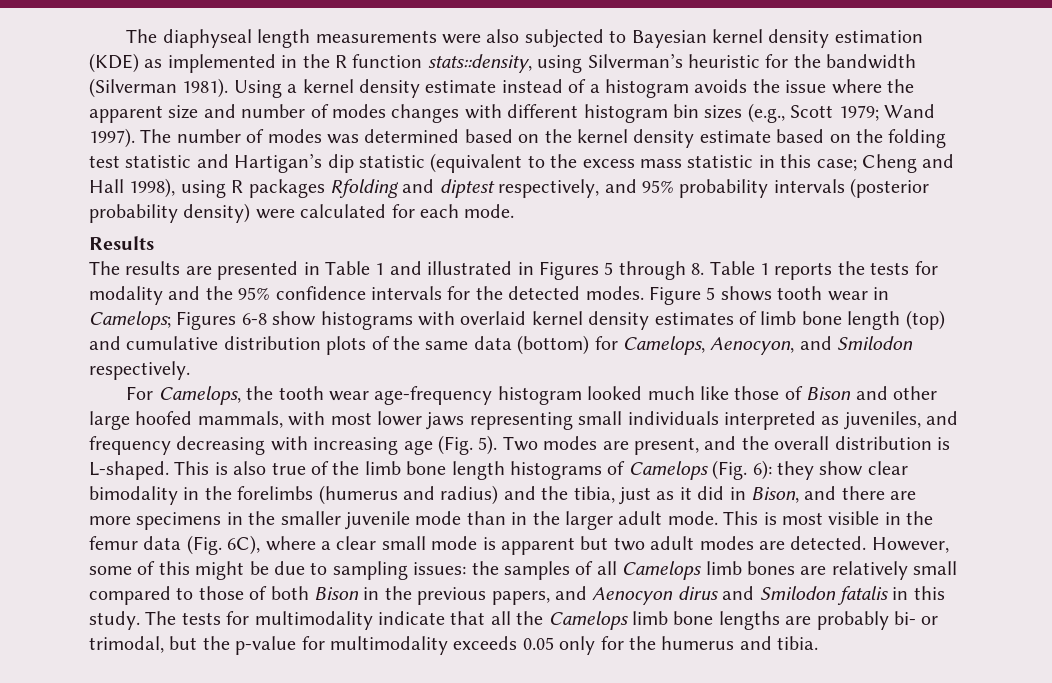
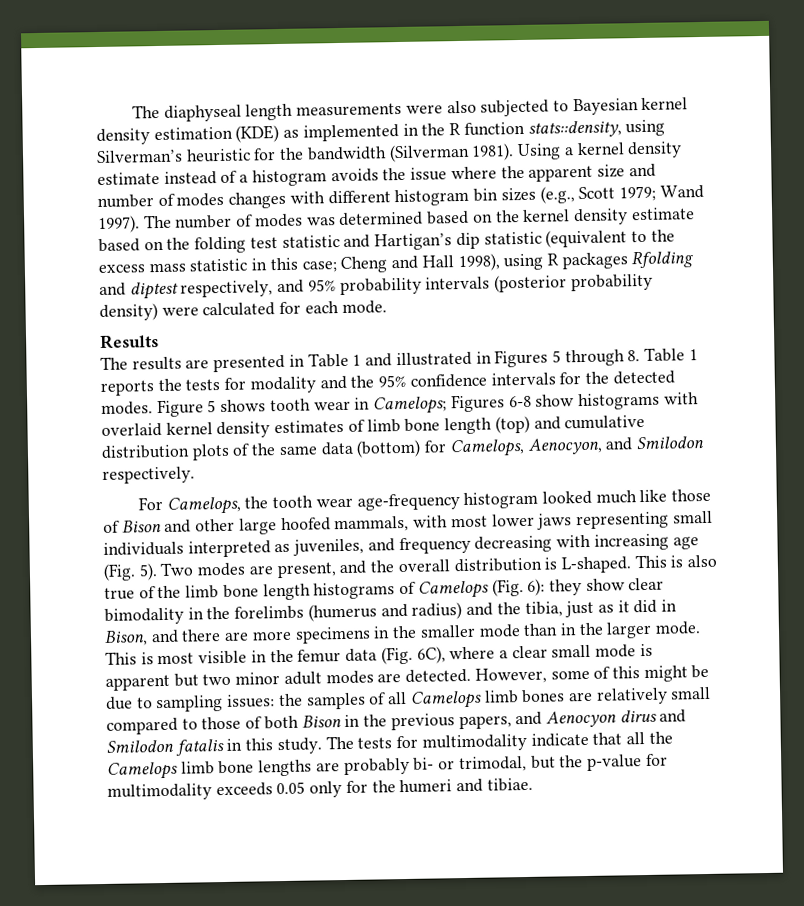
- This is also true of the limb bone length histograms of Camelops (Fig. 6): they show clear bimodality in the forelimbs (humerus and radius) and the tibia, just as it did in Bison, and there are more specimens in the smaller juvenile mode than in the larger adult mode.
+ This is also true of the limb bone length histograms of Camelops (Fig. 6): they show clear bimodality in the forelimbs (humerus and radius) and the tibia, just as it did in Bison, and there are more specimens in the smaller mode than in the larger mode.
- This is most visible in the femur data (Fig. 6C), where a clear small mode is apparent but two adult modes are detected.
+ This is most visible in the femur data (Fig. 6C), where a clear small mode is apparent but two minor adult modes are detected.
- The tests for multimodality indicate that all the Camelops limb bone lengths are probably bi- or trimodal, but the p-value for multimodality exceeds 0.05 only for the humerus and tibia.
+ The tests for multimodality indicate that all the Camelops limb bone lengths are probably bi- or trimodal, but the p-value for multimodality exceeds 0.05 only for the humeri and tibiae.

